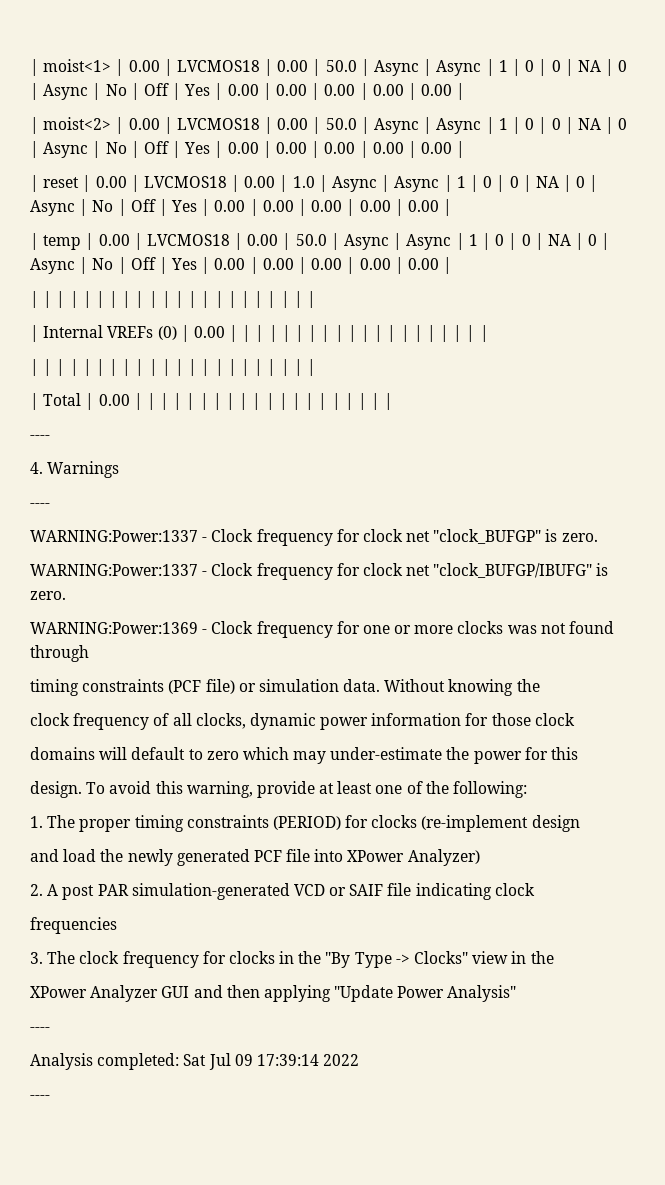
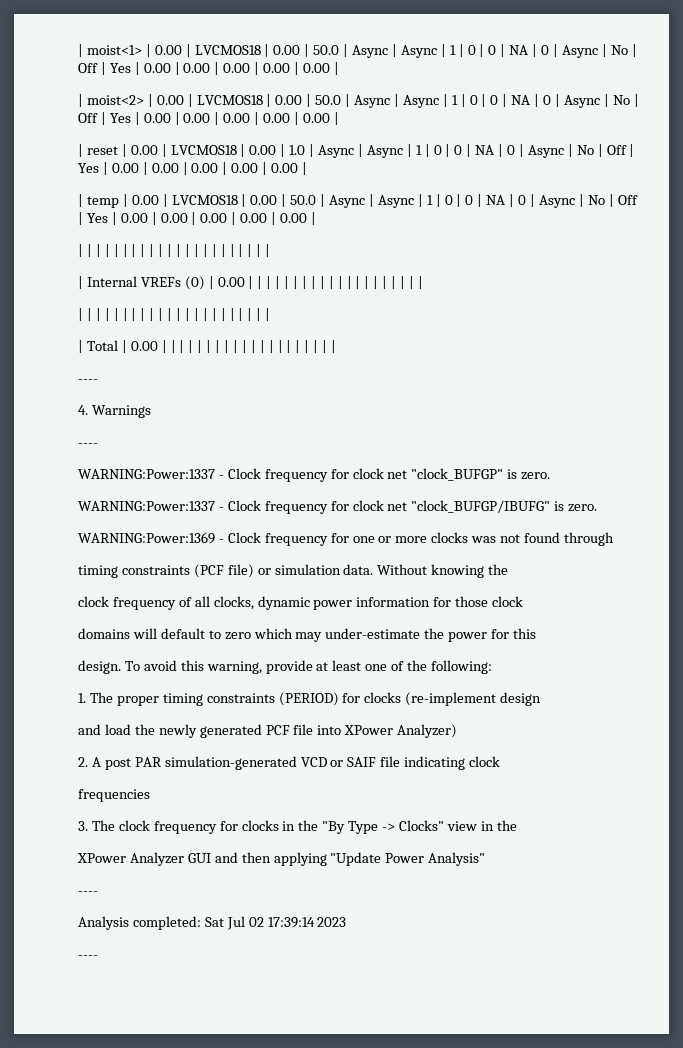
- Analysis completed: Sat Jul 09 17:39:14 2022
+ Analysis completed: Sat Jul 02 17:39:14 2023

